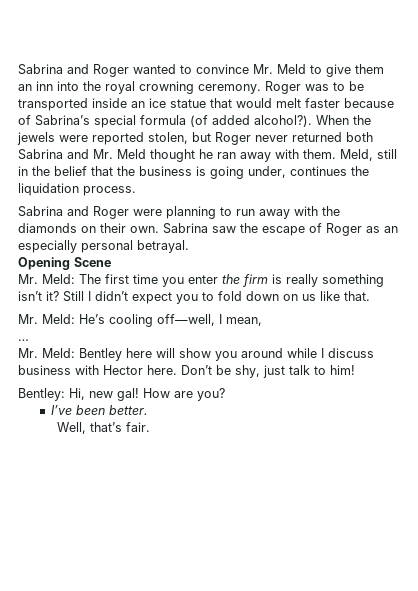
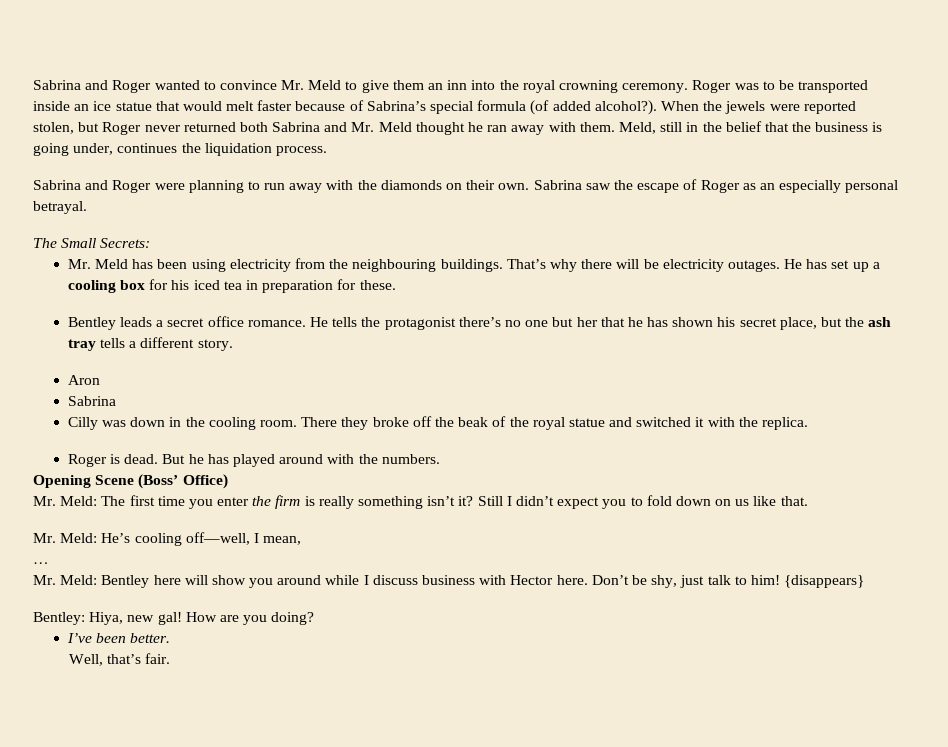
+ The Small Secrets:
+ Mr. Meld has been using electricity from the neighbouring buildings. That’s why there will be electricity outages. He has set up a cooling box for his iced tea in preparation for these.
+ Bentley leads a secret office romance. He tells the protagonist there’s no one but her that he has shown his secret place, but the ash tray tells a different story.
+ Aron
+ Sabrina
+ Cilly was down in the cooling room. There they broke off the beak of the royal statue and switched it with the replica.
+ Roger is dead. But he has played around with the numbers.
- Opening Scene
+ Opening Scene (Boss’ Office)
+ {disappears}
- Bentley: Hi, new gal!
+ Bentley: Hiya, new gal!
- How are you?
+ How are you doing?

